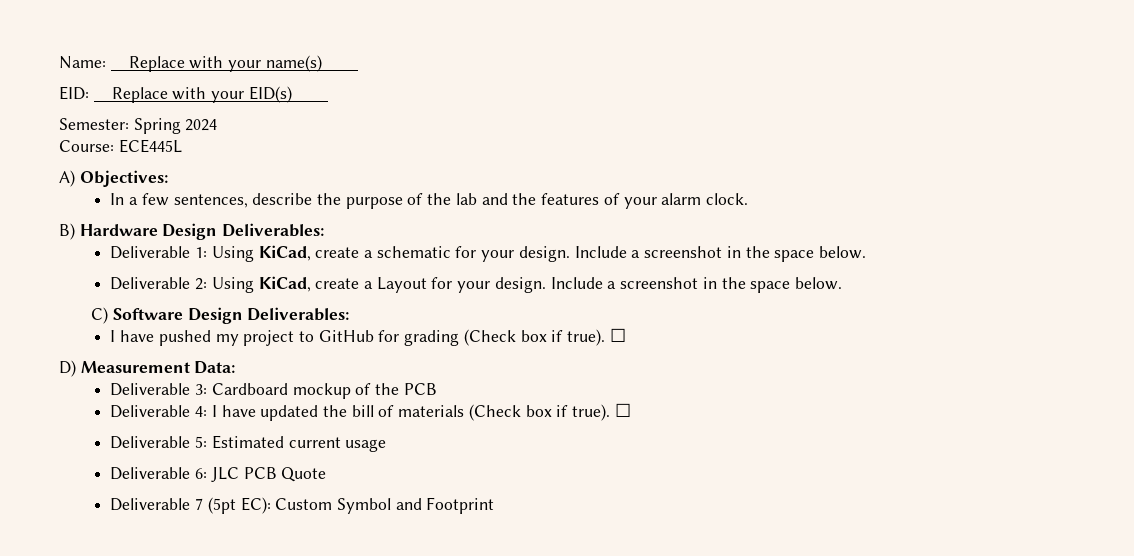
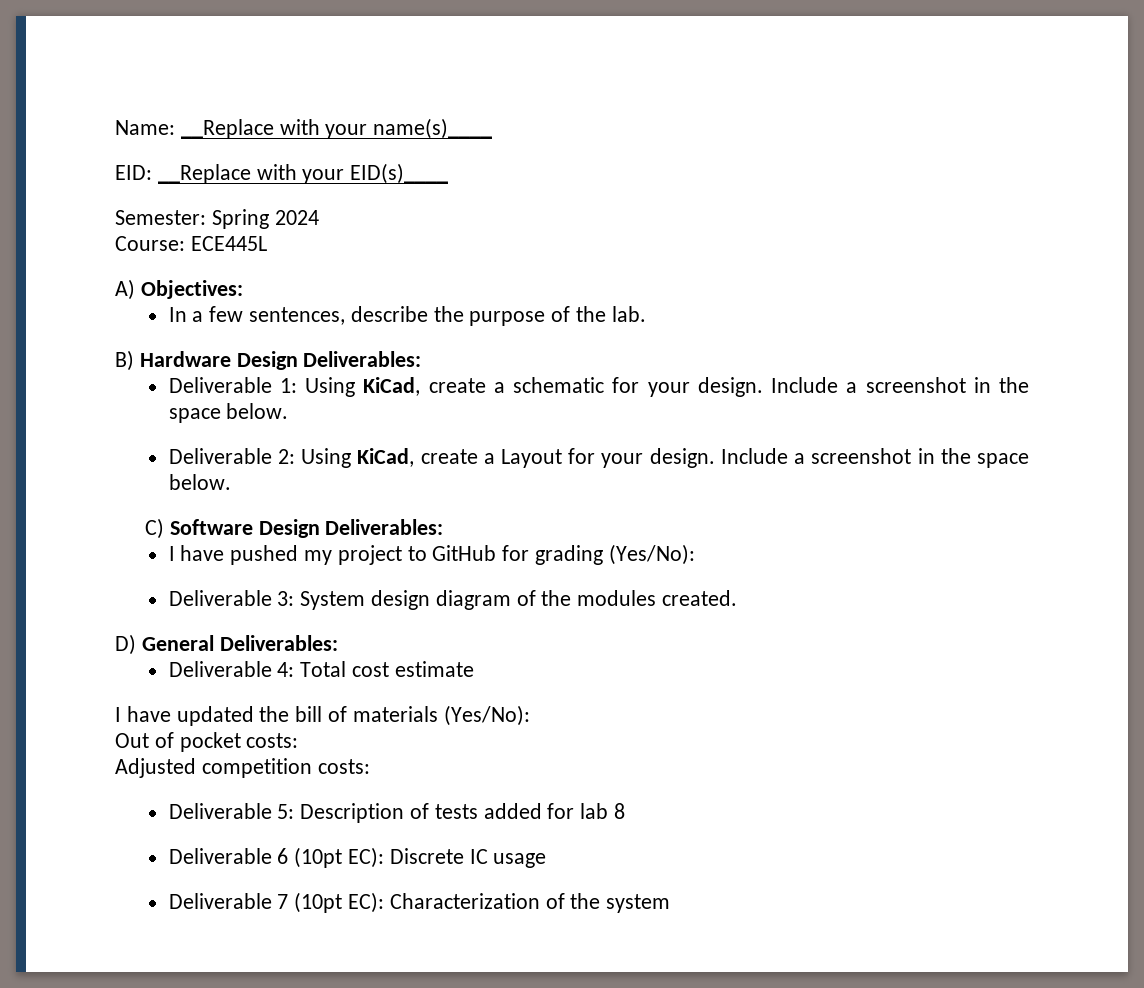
- In a few sentences, describe the purpose of the lab and the features of your alarm clock.
+ In a few sentences, describe the purpose of the lab.
- I have pushed my project to GitHub for grading (Check box if true). ☐
- D) Measurement Data:
- Deliverable 3: Cardboard mockup of the PCB
+ I have pushed my project to GitHub for grading (Yes/No):
+ Deliverable 3: System design diagram of the modules created.
+ D) General Deliverables:
- Deliverable 4: I have updated the bill of materials (Check box if true). ☐
- Deliverable 5: Estimated current usage
- Deliverable 6: JLC PCB Quote
- Deliverable 7 (5pt EC): Custom Symbol and Footprint
+ Deliverable 4: Total cost estimate
+ I have updated the bill of materials (Yes/No):
+ Out of pocket costs:
+ Adjusted competition costs:
+ Deliverable 5: Description of tests added for lab 8
+ Deliverable 6 (10pt EC): Discrete IC usage
+ Deliverable 7 (10pt EC): Characterization of the system

